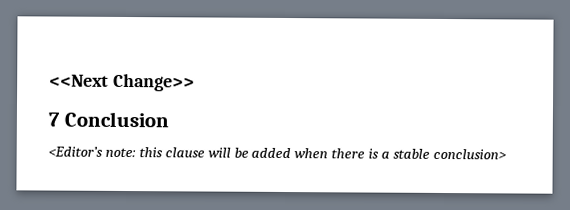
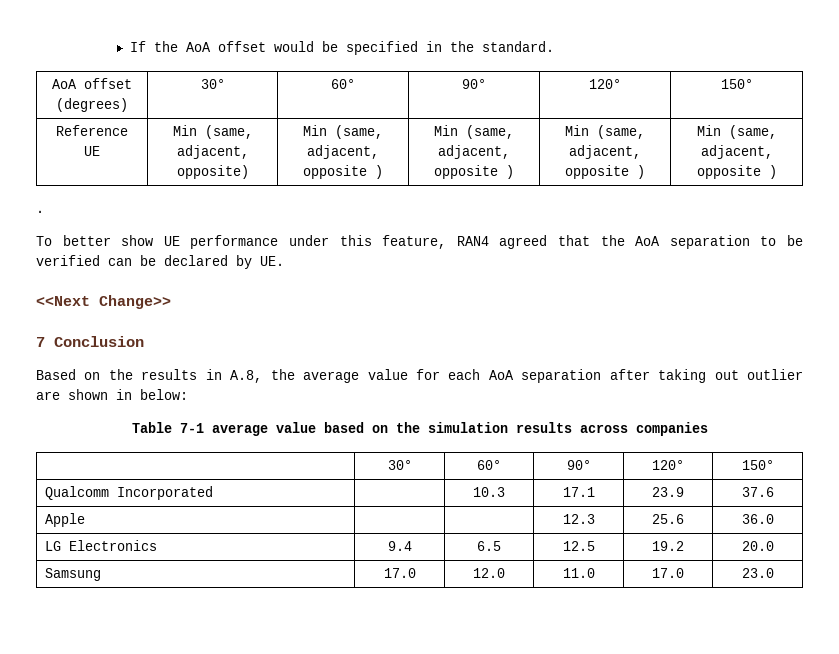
+ If the AoA offset would be specified in the standard.
+ AoA offset (degrees) | 30° | 60° | 90° | 120° | 150°
+ Reference UE | Min (same, adjacent, opposite) | Min (same, adjacent, opposite ) | Min (same, adjacent, opposite ) | Min (same, adjacent, opposite ) | Min (same, adjacent, opposite )
+ .
+ To better show UE performance under this feature, RAN4 agreed that the AoA separation to be verified can be declared by UE.
  <<Next Change>>
  7 Conclusion
- <Editor’s note: this clause will be added when there is a stable conclusion>
+ Based on the results in A.8, the average value for each AoA separation after taking out outlier are shown in below:
+ Table 7-1 average value based on the simulation results across companies
+ | 30° | 60° | 90° | 120° | 150°
+ Qualcomm Incorporated | | 10.3 | 17.1 | 23.9 | 37.6
+ Apple | | | 12.3 | 25.6 | 36.0
+ LG Electronics | 9.4 | 6.5 | 12.5 | 19.2 | 20.0
+ Samsung | 17.0 | 12.0 | 11.0 | 17.0 | 23.0

